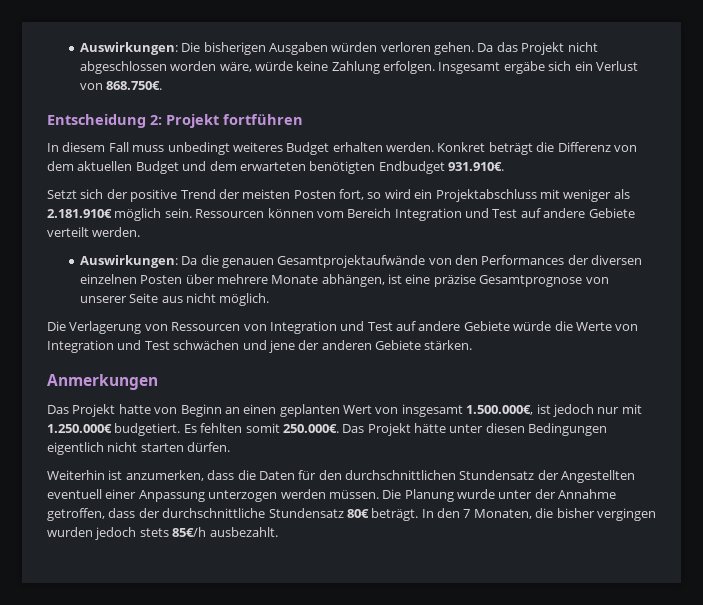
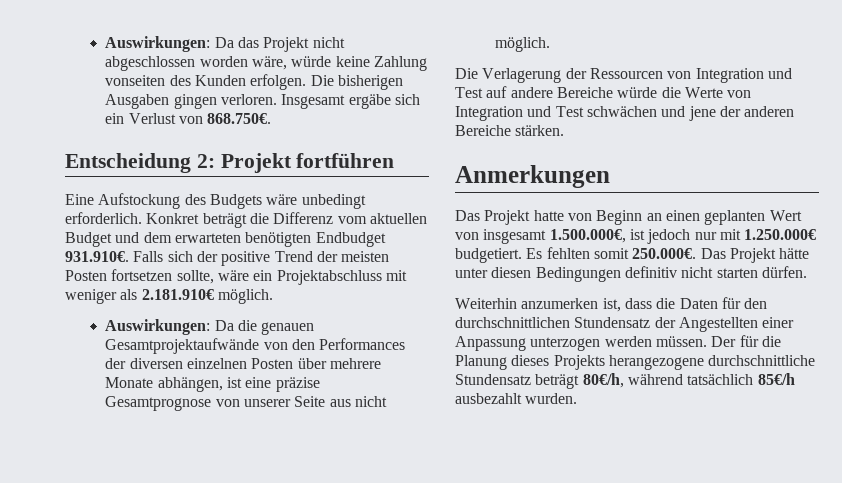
- Auswirkungen: Die bisherigen Ausgaben würden verloren gehen. Da das Projekt nicht abgeschlossen worden wäre, würde keine Zahlung erfolgen.
+ Auswirkungen: Da das Projekt nicht abgeschlossen worden wäre, würde keine Zahlung vonseiten des Kunden erfolgen. Die bisherigen Ausgaben gingen verloren.
- In diesem Fall muss unbedingt weiteres Budget erhalten werden.
+ Eine Aufstockung des Budgets wäre unbedingt erforderlich.
- Konkret beträgt die Differenz von dem aktuellen Budget und dem erwarteten benötigten Endbudget 931.910€.
- Setzt sich der positive Trend der meisten Posten fort, so wird ein Projektabschluss mit weniger als 2.181.910€ möglich sein. Ressourcen können vom Bereich Integration und Test auf andere Gebiete verteilt werden.
+ Konkret beträgt die Differenz vom aktuellen Budget und dem erwarteten benötigten Endbudget 931.910€. Falls sich der positive Trend der meisten Posten fortsetzen sollte, wäre ein Projektabschluss mit weniger als 2.181.910€ möglich.
- Die Verlagerung von Ressourcen von Integration und Test auf andere Gebiete würde die Werte von Integration und Test schwächen und jene der anderen Gebiete stärken.
+ Die Verlagerung der Ressourcen von Integration und Test auf andere Bereiche würde die Werte von Integration und Test schwächen und jene der anderen Bereiche stärken.
- Es fehlten somit 250.000€. Das Projekt hätte unter diesen Bedingungen eigentlich nicht starten dürfen.
+ Es fehlten somit 250.000€. Das Projekt hätte unter diesen Bedingungen definitiv nicht starten dürfen.
- Weiterhin ist anzumerken, dass die Daten für den durchschnittlichen Stundensatz der Angestellten eventuell einer Anpassung unterzogen werden müssen.
+ Weiterhin anzumerken ist, dass die Daten für den durchschnittlichen Stundensatz der Angestellten einer Anpassung unterzogen werden müssen.
- Die Planung wurde unter der Annahme getroffen, dass der durchschnittliche Stundensatz 80€ beträgt. In den 7 Monaten, die bisher vergingen wurden jedoch stets 85€/h ausbezahlt.
+ Der für die Planung dieses Projekts herangezogene durchschnittliche Stundensatz beträgt 80€/h, während tatsächlich 85€/h ausbezahlt wurden.

